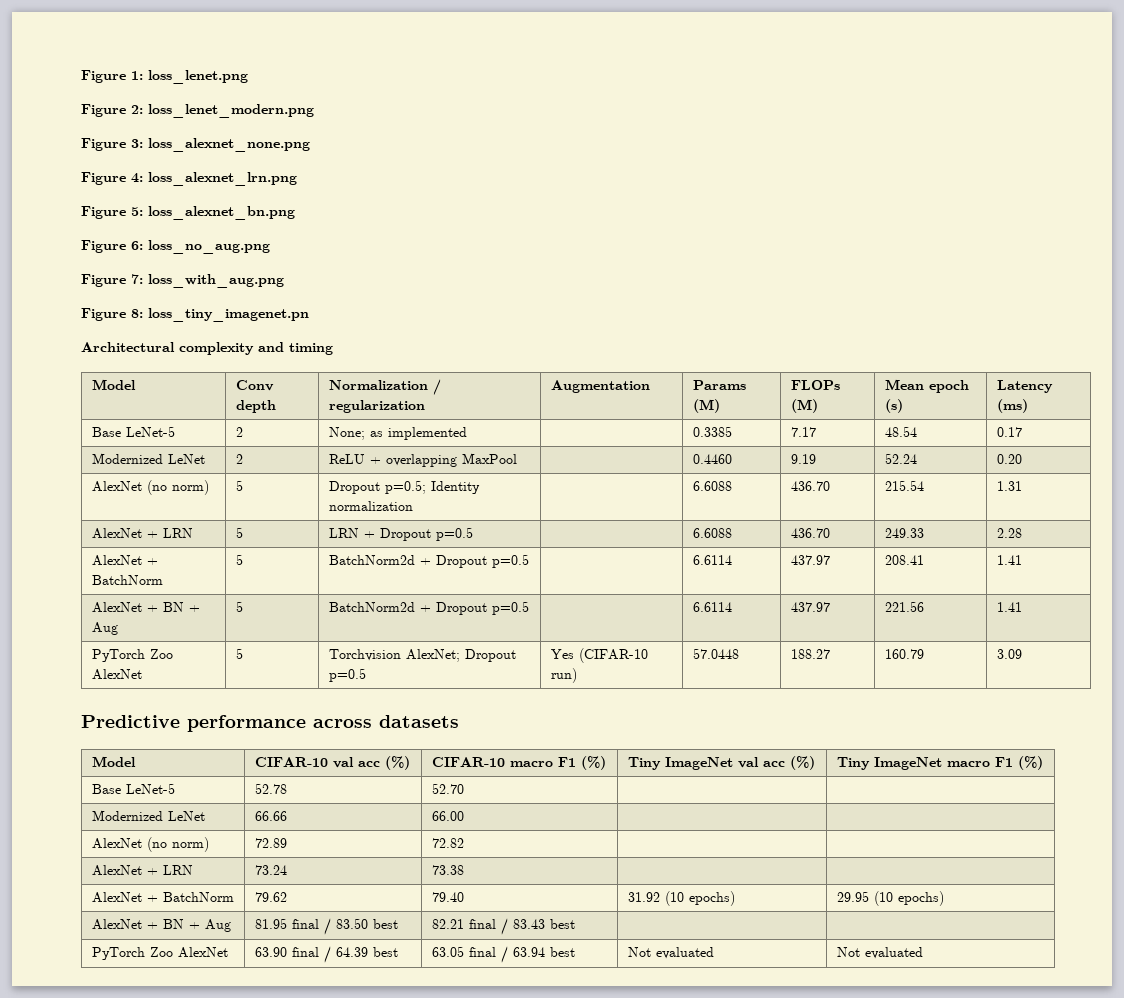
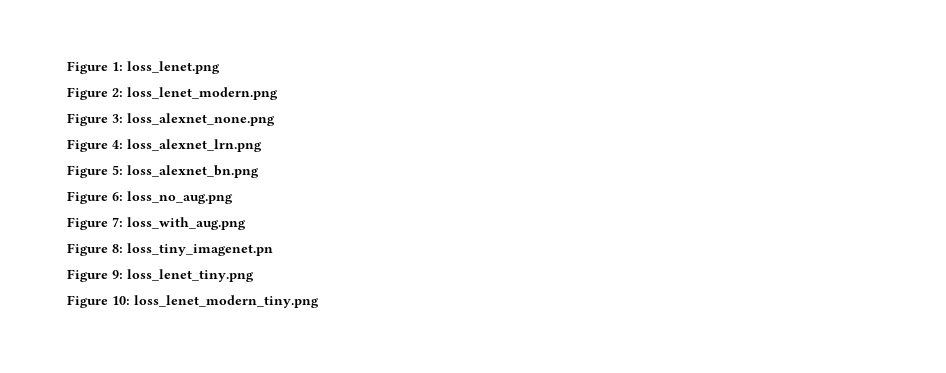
- Architectural complexity and timing
- Model | Conv depth | Normalization / regularization | Augmentation | Params (M) | FLOPs (M) | Mean epoch (s) | Latency (ms)
- Base LeNet-5 | 2 | None; as implemented | | 0.3385 | 7.17 | 48.54 | 0.17
- Modernized LeNet | 2 | ReLU + overlapping MaxPool | | 0.4460 | 9.19 | 52.24 | 0.20
- AlexNet (no norm) | 5 | Dropout p=0.5; Identity normalization | | 6.6088 | 436.70 | 215.54 | 1.31
- AlexNet + LRN | 5 | LRN + Dropout p=0.5 | | 6.6088 | 436.70 | 249.33 | 2.28
- AlexNet + BatchNorm | 5 | BatchNorm2d + Dropout p=0.5 | | 6.6114 | 437.97 | 208.41 | 1.41
- AlexNet + BN + Aug | 5 | BatchNorm2d + Dropout p=0.5 | | 6.6114 | 437.97 | 221.56 | 1.41
- PyTorch Zoo AlexNet | 5 | Torchvision AlexNet; Dropout p=0.5 | Yes (CIFAR-10 run) | 57.0448 | 188.27 | 160.79 | 3.09
- Predictive performance across datasets
- Model | CIFAR-10 val acc (%) | CIFAR-10 macro F1 (%) | Tiny ImageNet val acc (%) | Tiny ImageNet macro F1 (%)
- Base LeNet-5 | 52.78 | 52.70 | |
- Modernized LeNet | 66.66 | 66.00 | |
- AlexNet (no norm) | 72.89 | 72.82 | |
- AlexNet + LRN | 73.24 | 73.38 | |
- AlexNet + BatchNorm | 79.62 | 79.40 | 31.92 (10 epochs) | 29.95 (10 epochs)
- AlexNet + BN + Aug | 81.95 final / 83.50 best | 82.21 final / 83.43 best | |
- PyTorch Zoo AlexNet | 63.90 final / 64.39 best | 63.05 final / 63.94 best | Not evaluated | Not evaluated
+ Figure 9: loss_lenet_tiny.png
+ Figure 10: loss_lenet_modern_tiny.png

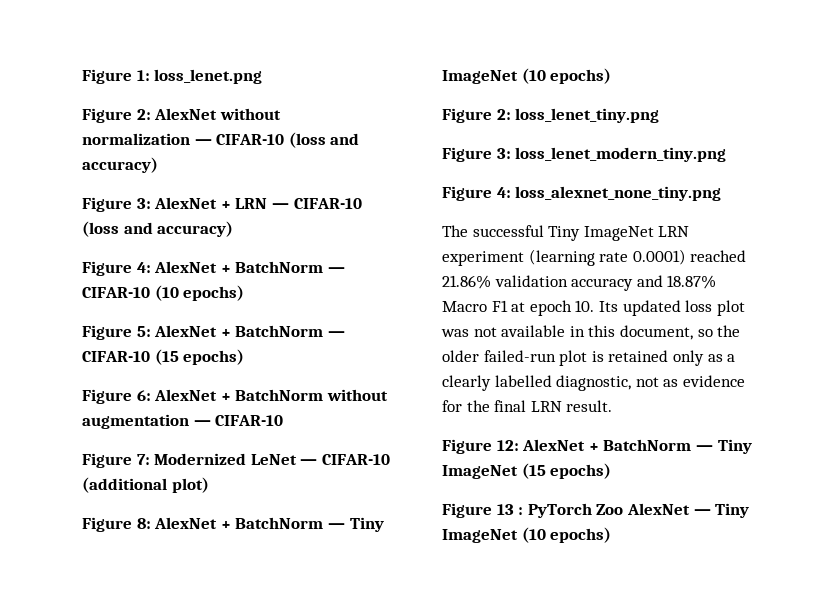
- Figure 2: loss_lenet_modern.png
- Figure 3: loss_alexnet_none.png
- Figure 4: loss_alexnet_lrn.png
- Figure 5: loss_alexnet_bn.png
- Figure 6: loss_no_aug.png
- Figure 7: loss_with_aug.png
- Figure 8: loss_tiny_imagenet.pn
- Figure 9: loss_lenet_tiny.png
+ Figure 2: AlexNet without normalization — CIFAR-10 (loss and accuracy)
+ Figure 3: AlexNet + LRN — CIFAR-10 (loss and accuracy)
+ Figure 4: AlexNet + BatchNorm — CIFAR-10 (10 epochs)
+ Figure 5: AlexNet + BatchNorm — CIFAR-10 (15 epochs)
+ Figure 6: AlexNet + BatchNorm without augmentation — CIFAR-10
+ Figure 7: Modernized LeNet — CIFAR-10 (additional plot)
+ Figure 8: AlexNet + BatchNorm — Tiny ImageNet (10 epochs)
+ Figure 2: loss_lenet_tiny.png
- Figure 10: loss_lenet_modern_tiny.png
+ Figure 3: loss_lenet_modern_tiny.png
+ Figure 4: loss_alexnet_none_tiny.png
+ The successful Tiny ImageNet LRN experiment (learning rate 0.0001) reached 21.86% validation accuracy and 18.87% Macro F1 at epoch 10. Its updated loss plot was not available in this document, so the older failed-run plot is retained only as a clearly labelled diagnostic, not as evidence for the final LRN result.
+ Figure 12: AlexNet + BatchNorm — Tiny ImageNet (15 epochs)
+ Figure 13 : PyTorch Zoo AlexNet — Tiny ImageNet (10 epochs)

